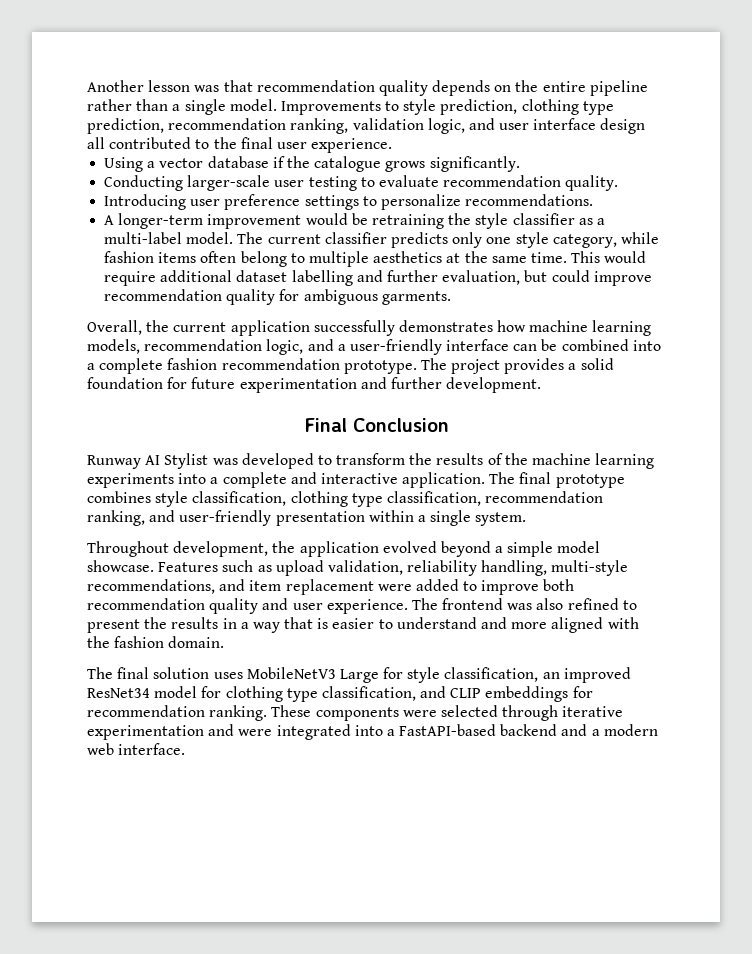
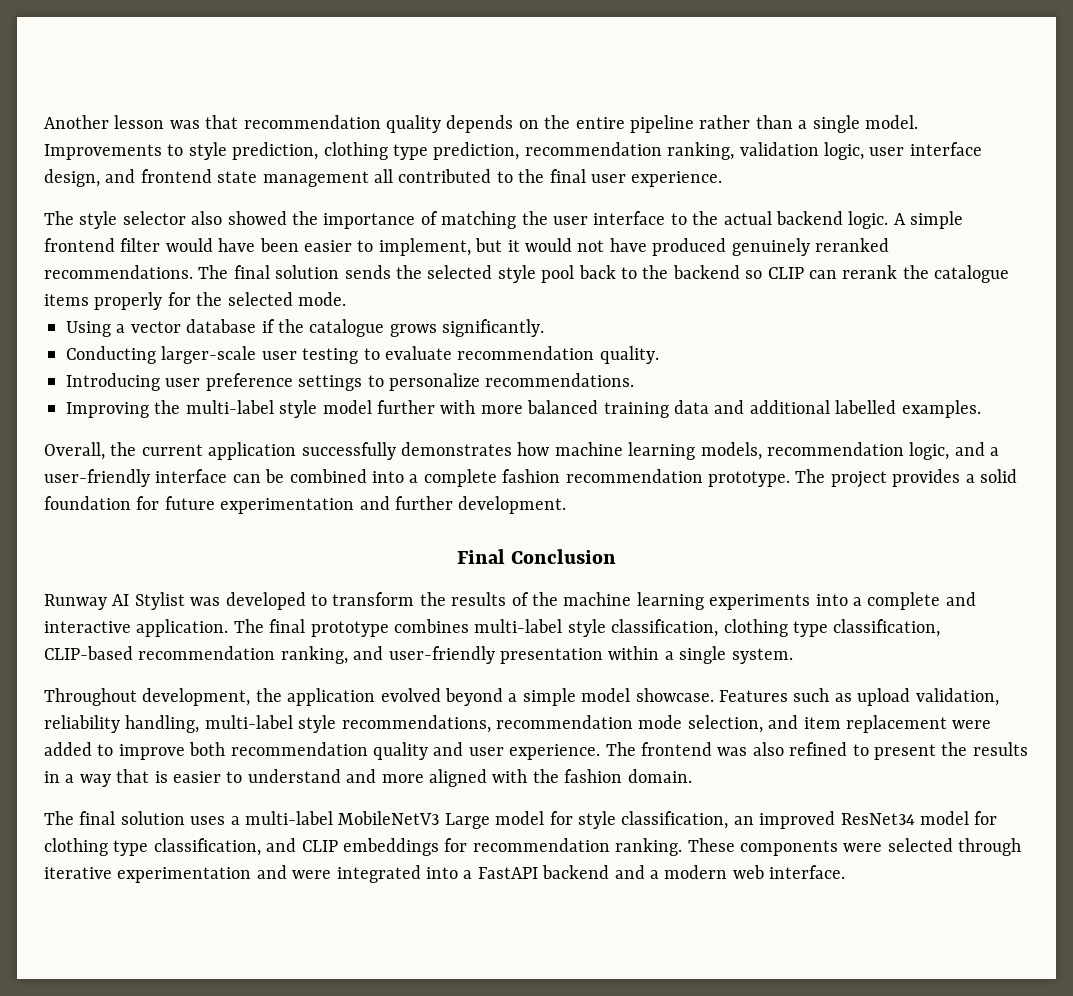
- Improvements to style prediction, clothing type prediction, recommendation ranking, validation logic, and user interface design all contributed to the final user experience.
+ Improvements to style prediction, clothing type prediction, recommendation ranking, validation logic, user interface design, and frontend state management all contributed to the final user experience.
+ The style selector also showed the importance of matching the user interface to the actual backend logic. A simple frontend filter would have been easier to implement, but it would not have produced genuinely reranked recommendations. The final solution sends the selected style pool back to the backend so CLIP can rerank the catalogue items properly for the selected mode.
- A longer-term improvement would be retraining the style classifier as a multi-label model. The current classifier predicts only one style category, while fashion items often belong to multiple aesthetics at the same time. This would require additional dataset labelling and further evaluation, but could improve recommendation quality for ambiguous garments.
+ Improving the multi-label style model further with more balanced training data and additional labelled examples.
- The final prototype combines style classification, clothing type classification, recommendation ranking, and user-friendly presentation within a single system.
+ The final prototype combines multi-label style classification, clothing type classification, CLIP-based recommendation ranking, and user-friendly presentation within a single system.
- Features such as upload validation, reliability handling, multi-style recommendations, and item replacement were added to improve both recommendation quality and user experience.
+ Features such as upload validation, reliability handling, multi-label style recommendations, recommendation mode selection, and item replacement were added to improve both recommendation quality and user experience.
- The final solution uses MobileNetV3 Large for style classification, an improved ResNet34 model for clothing type classification, and CLIP embeddings for recommendation ranking.
+ The final solution uses a multi-label MobileNetV3 Large model for style classification, an improved ResNet34 model for clothing type classification, and CLIP embeddings for recommendation ranking.
- These components were selected through iterative experimentation and were integrated into a FastAPI-based backend and a modern web interface.
+ These components were selected through iterative experimentation and were integrated into a FastAPI backend and a modern web interface.

